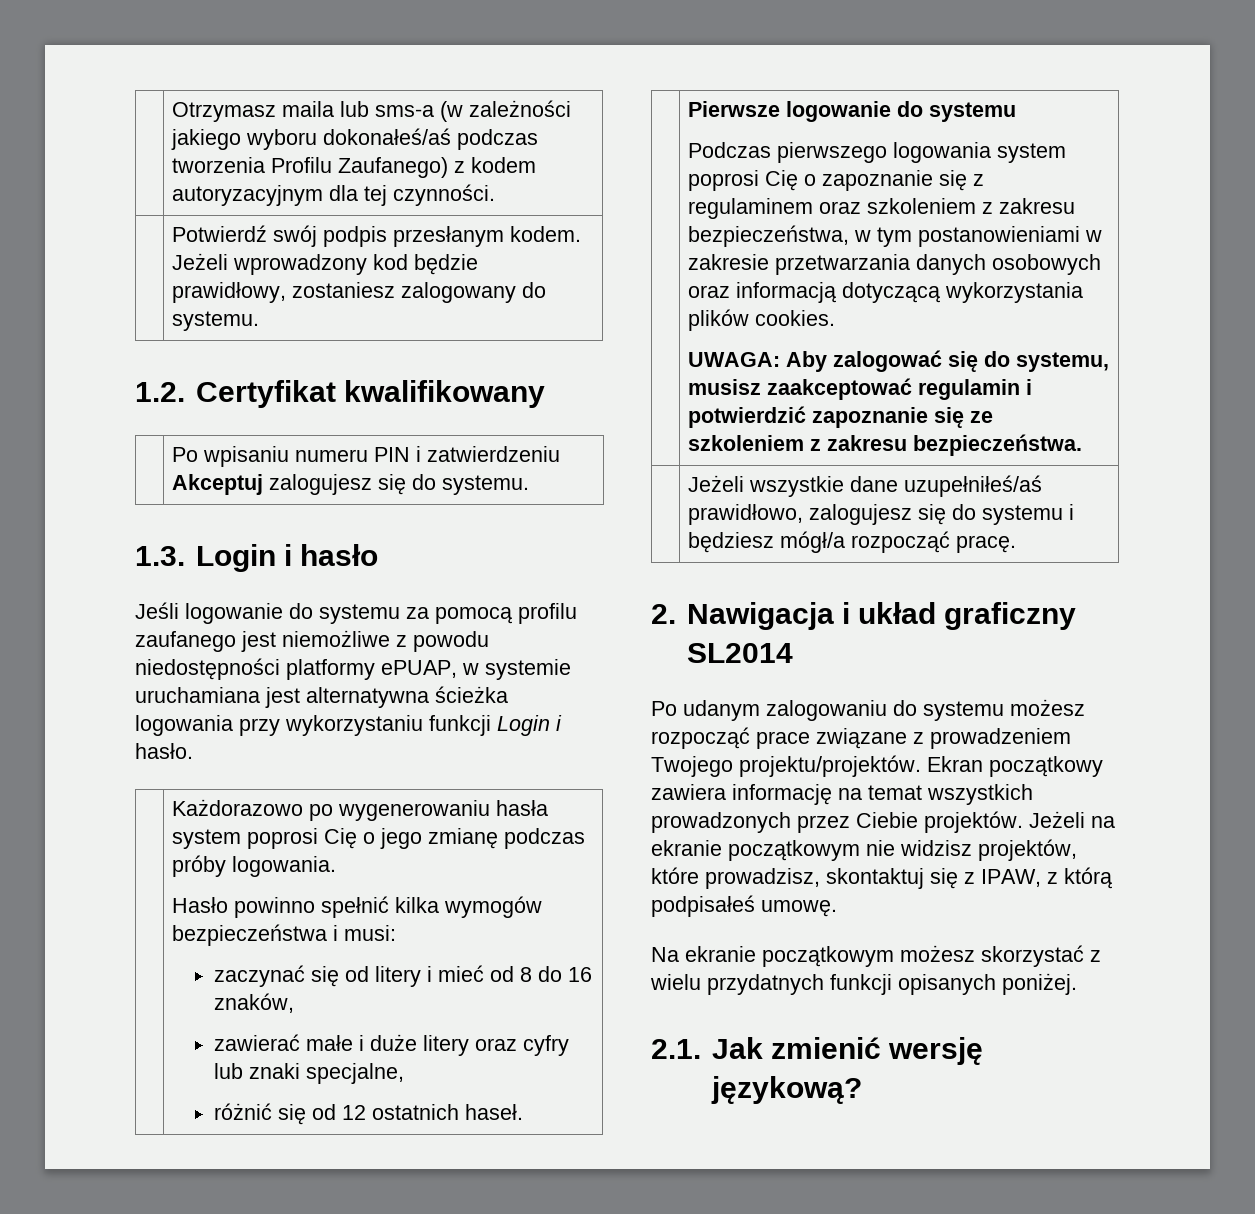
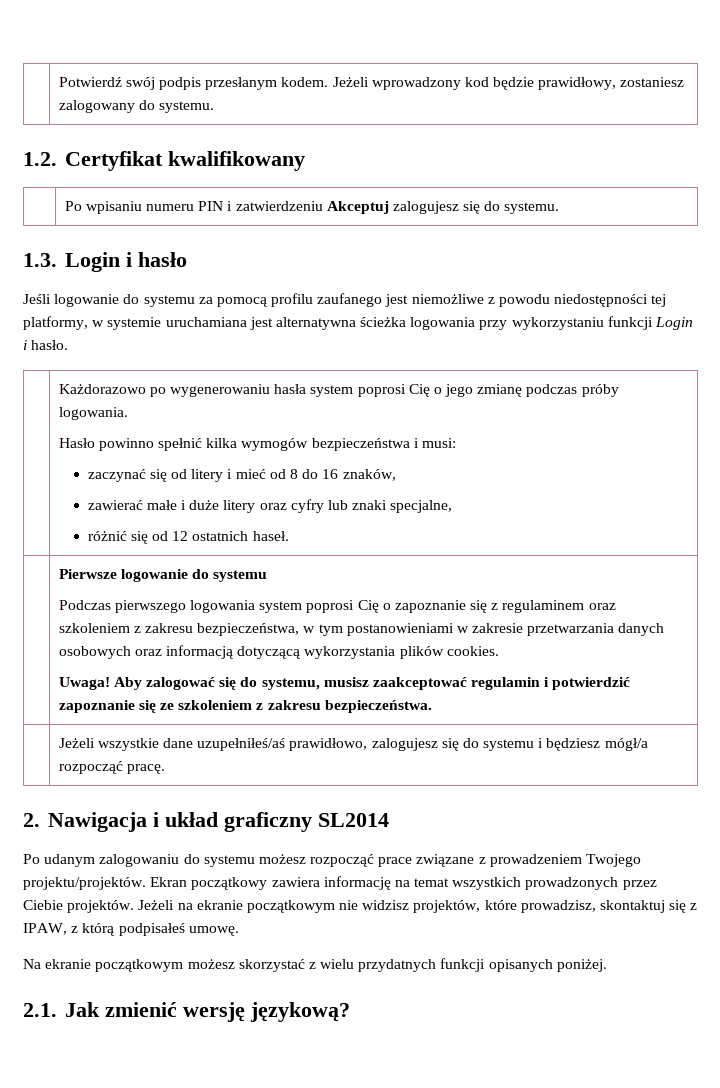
- | Otrzymasz maila lub sms-a (w zależności jakiego wyboru dokonałeś/aś podczas tworzenia Profilu Zaufanego) z kodem autoryzacyjnym dla tej czynności.
- Jeśli logowanie do systemu za pomocą profilu zaufanego jest niemożliwe z powodu niedostępności platformy ePUAP, w systemie uruchamiana jest alternatywna ścieżka logowania przy wykorzystaniu funkcji Login i hasło.
+ Jeśli logowanie do systemu za pomocą profilu zaufanego jest niemożliwe z powodu niedostępności tej platformy, w systemie uruchamiana jest alternatywna ścieżka logowania przy wykorzystaniu funkcji Login i hasło.
- UWAGA: Aby zalogować się do systemu, musisz zaakceptować regulamin i potwierdzić zapoznanie się ze szkoleniem z zakresu bezpieczeństwa.
+ Uwaga! Aby zalogować się do systemu, musisz zaakceptować regulamin i potwierdzić zapoznanie się ze szkoleniem z zakresu bezpieczeństwa.

